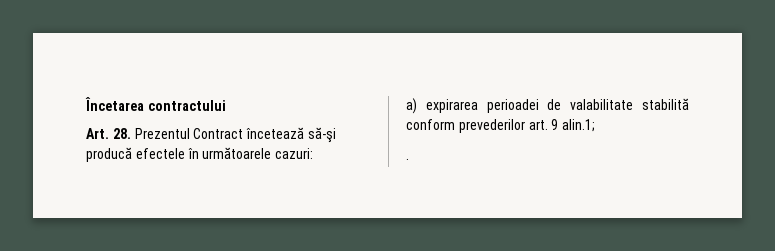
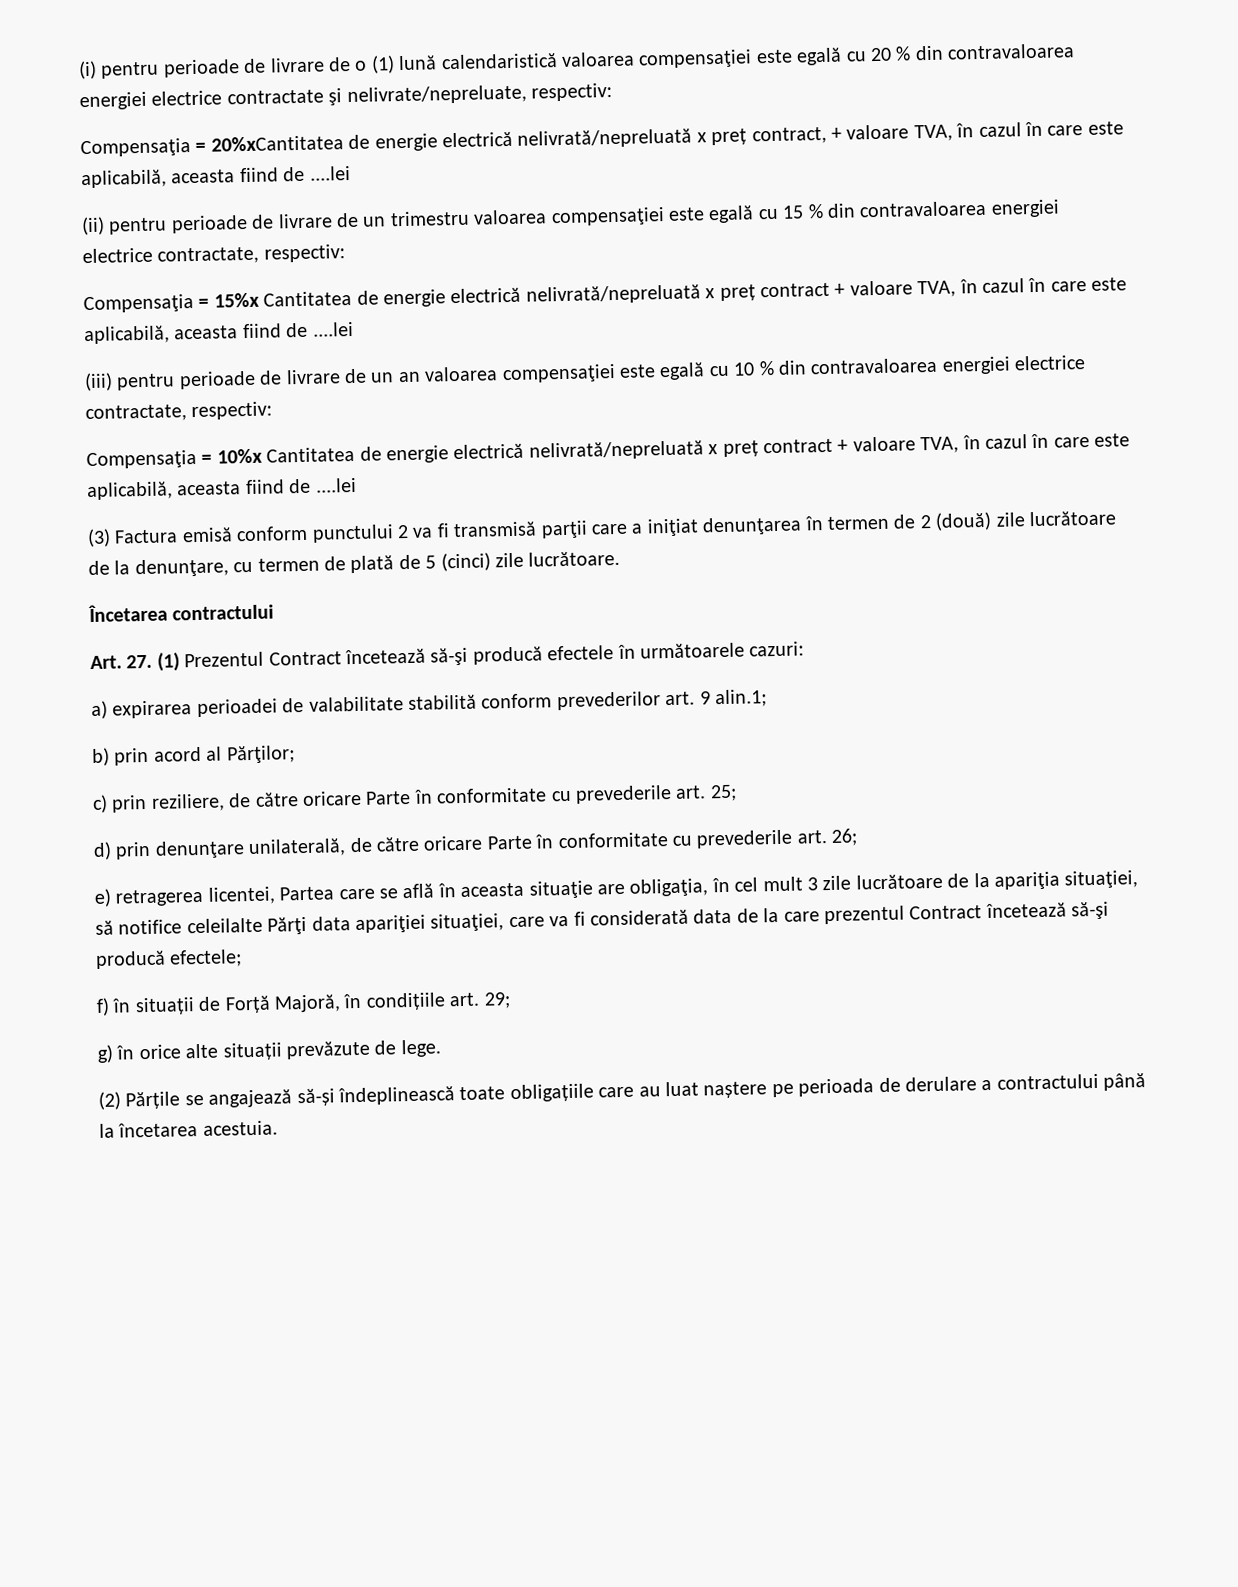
+ (i) pentru perioade de livrare de o (1) lună calendaristică valoarea compensaţiei este egală cu 20 % din contravaloarea energiei electrice contractate şi nelivrate/nepreluate, respectiv:
+ Compensaţia = 20%xCantitatea de energie electrică nelivrată/nepreluată x preț contract, + valoare TVA, în cazul în care este aplicabilă, aceasta fiind de ....lei
+ (ii) pentru perioade de livrare de un trimestru valoarea compensaţiei este egală cu 15 % din contravaloarea energiei electrice contractate, respectiv:
+ Compensaţia = 15%x Cantitatea de energie electrică nelivrată/nepreluată x preț contract + valoare TVA, în cazul în care este aplicabilă, aceasta fiind de ....lei
+ (iii) pentru perioade de livrare de un an valoarea compensaţiei este egală cu 10 % din contravaloarea energiei electrice contractate, respectiv:
+ Compensaţia = 10%x Cantitatea de energie electrică nelivrată/nepreluată x preț contract + valoare TVA, în cazul în care este aplicabilă, aceasta fiind de ....lei
+ (3) Factura emisă conform punctului 2 va fi transmisă parţii care a iniţiat denunţarea în termen de 2 (două) zile lucrătoare de la denunţare, cu termen de plată de 5 (cinci) zile lucrătoare.
- Art. 28. Prezentul Contract încetează să-şi producă efectele în următoarele cazuri:
+ Art. 27. (1) Prezentul Contract încetează să-şi producă efectele în următoarele cazuri:
- .
+ b) prin acord al Părţilor;
+ c) prin reziliere, de către oricare Parte în conformitate cu prevederile art. 25;
+ d) prin denunţare unilaterală, de către oricare Parte în conformitate cu prevederile art. 26;
+ e) retragerea licentei, Partea care se află în aceasta situaţie are obligaţia, în cel mult 3 zile lucrătoare de la apariţia situaţiei, să notifice celeilalte Părţi data apariţiei situaţiei, care va fi considerată data de la care prezentul Contract încetează să-şi producă efectele;
+ f) în situații de Forță Majoră, în condițiile art. 29;
+ g) în orice alte situații prevăzute de lege.
+ (2) Părțile se angajează să-și îndeplinească toate obligațiile care au luat naștere pe perioada de derulare a contractului până la încetarea acestuia.

